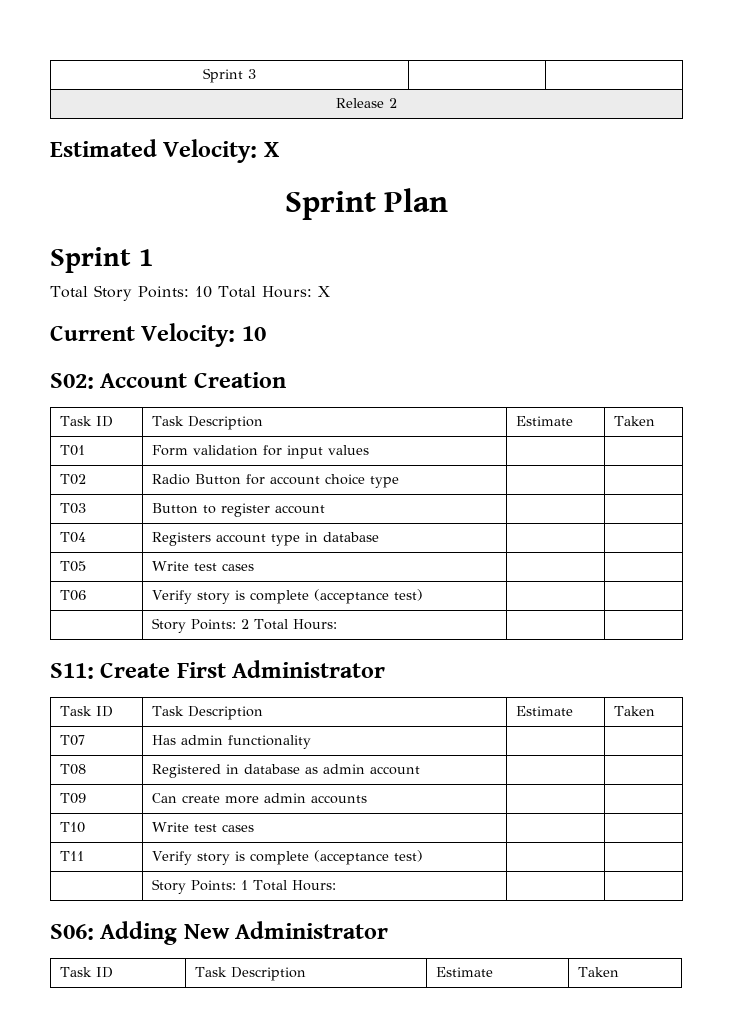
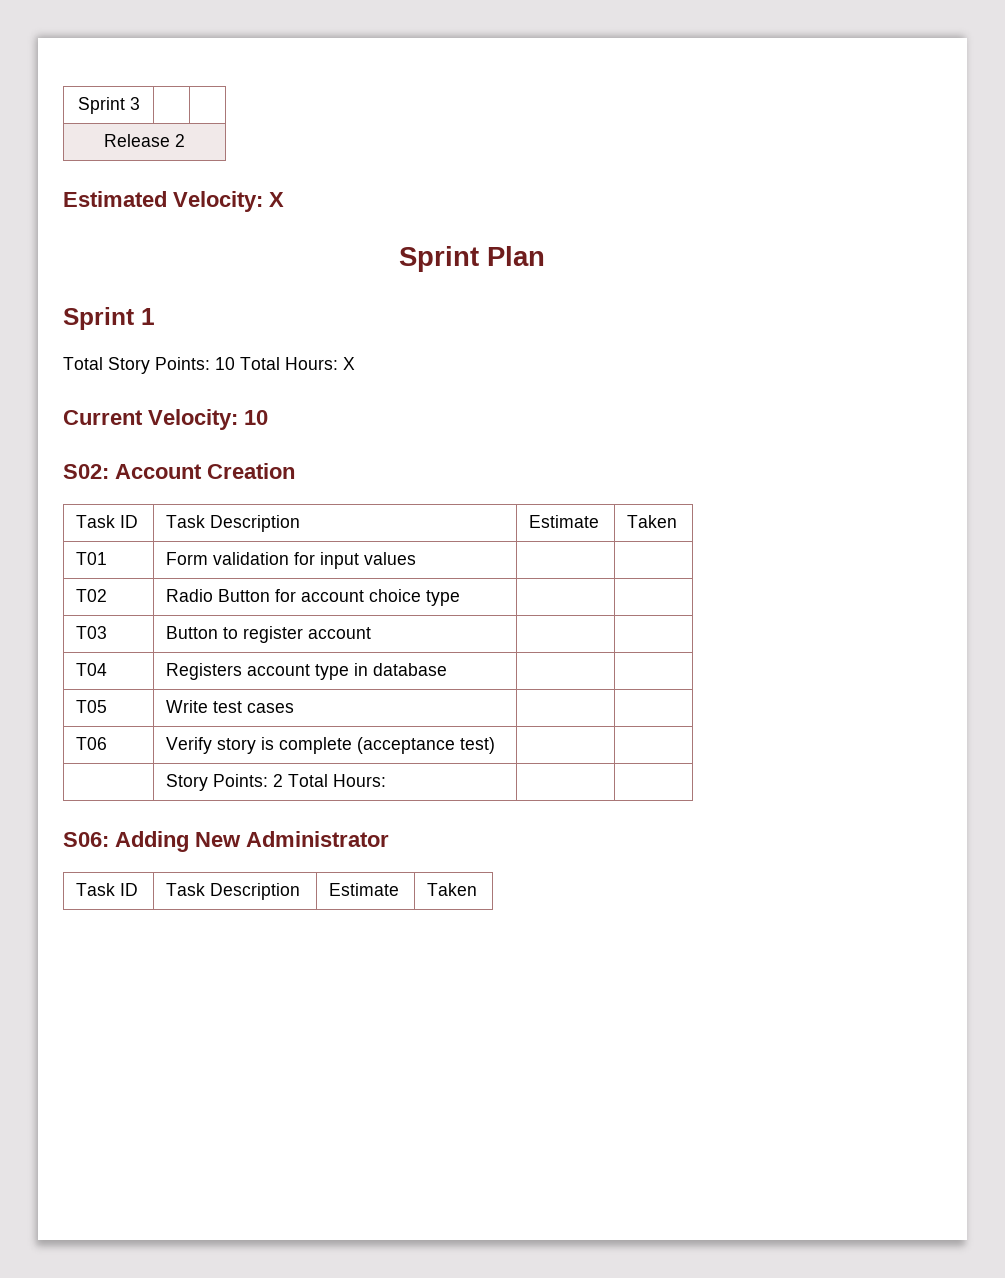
- S11: Create First Administrator
- Task ID | Task Description | Estimate | Taken
- T07 | Has admin functionality | |
- T08 | Registered in database as admin account | |
- T09 | Can create more admin accounts | |
- T10 | Write test cases | |
- T11 | Verify story is complete (acceptance test) | |
- | Story Points: 1 Total Hours: | |

